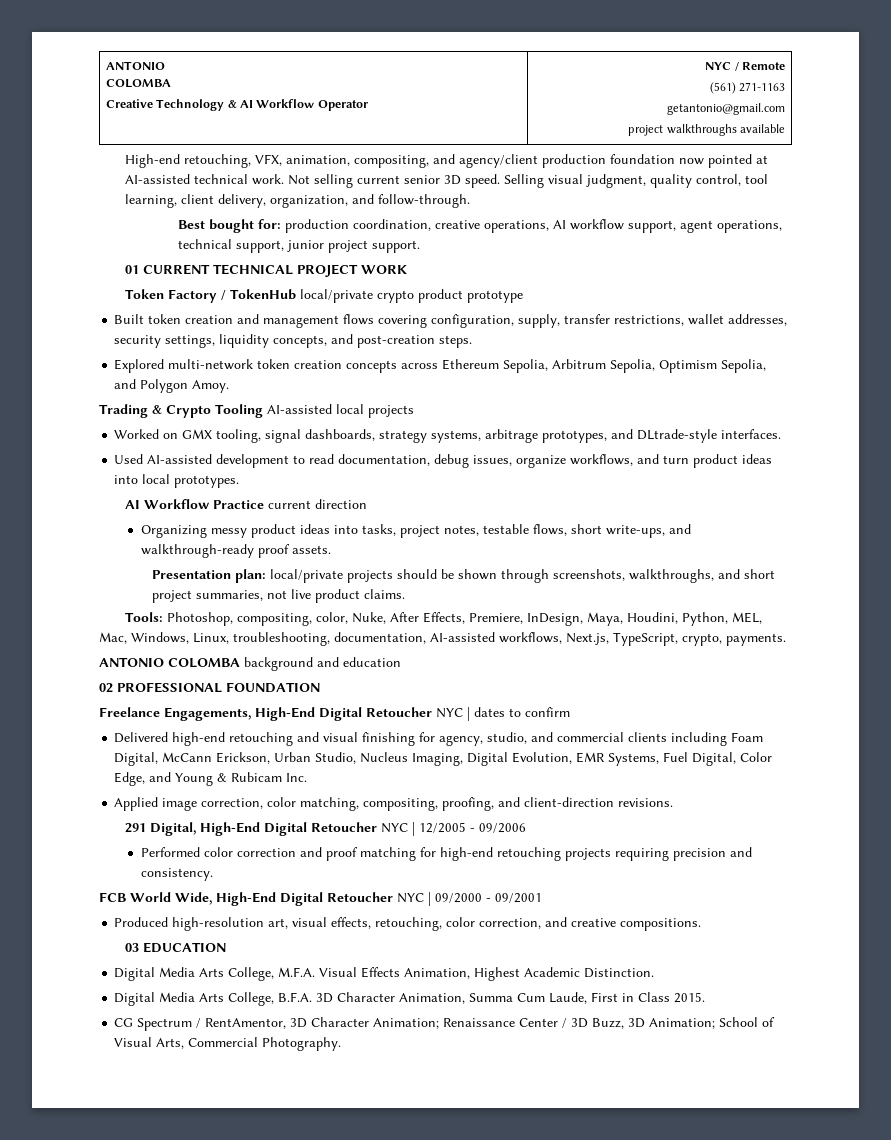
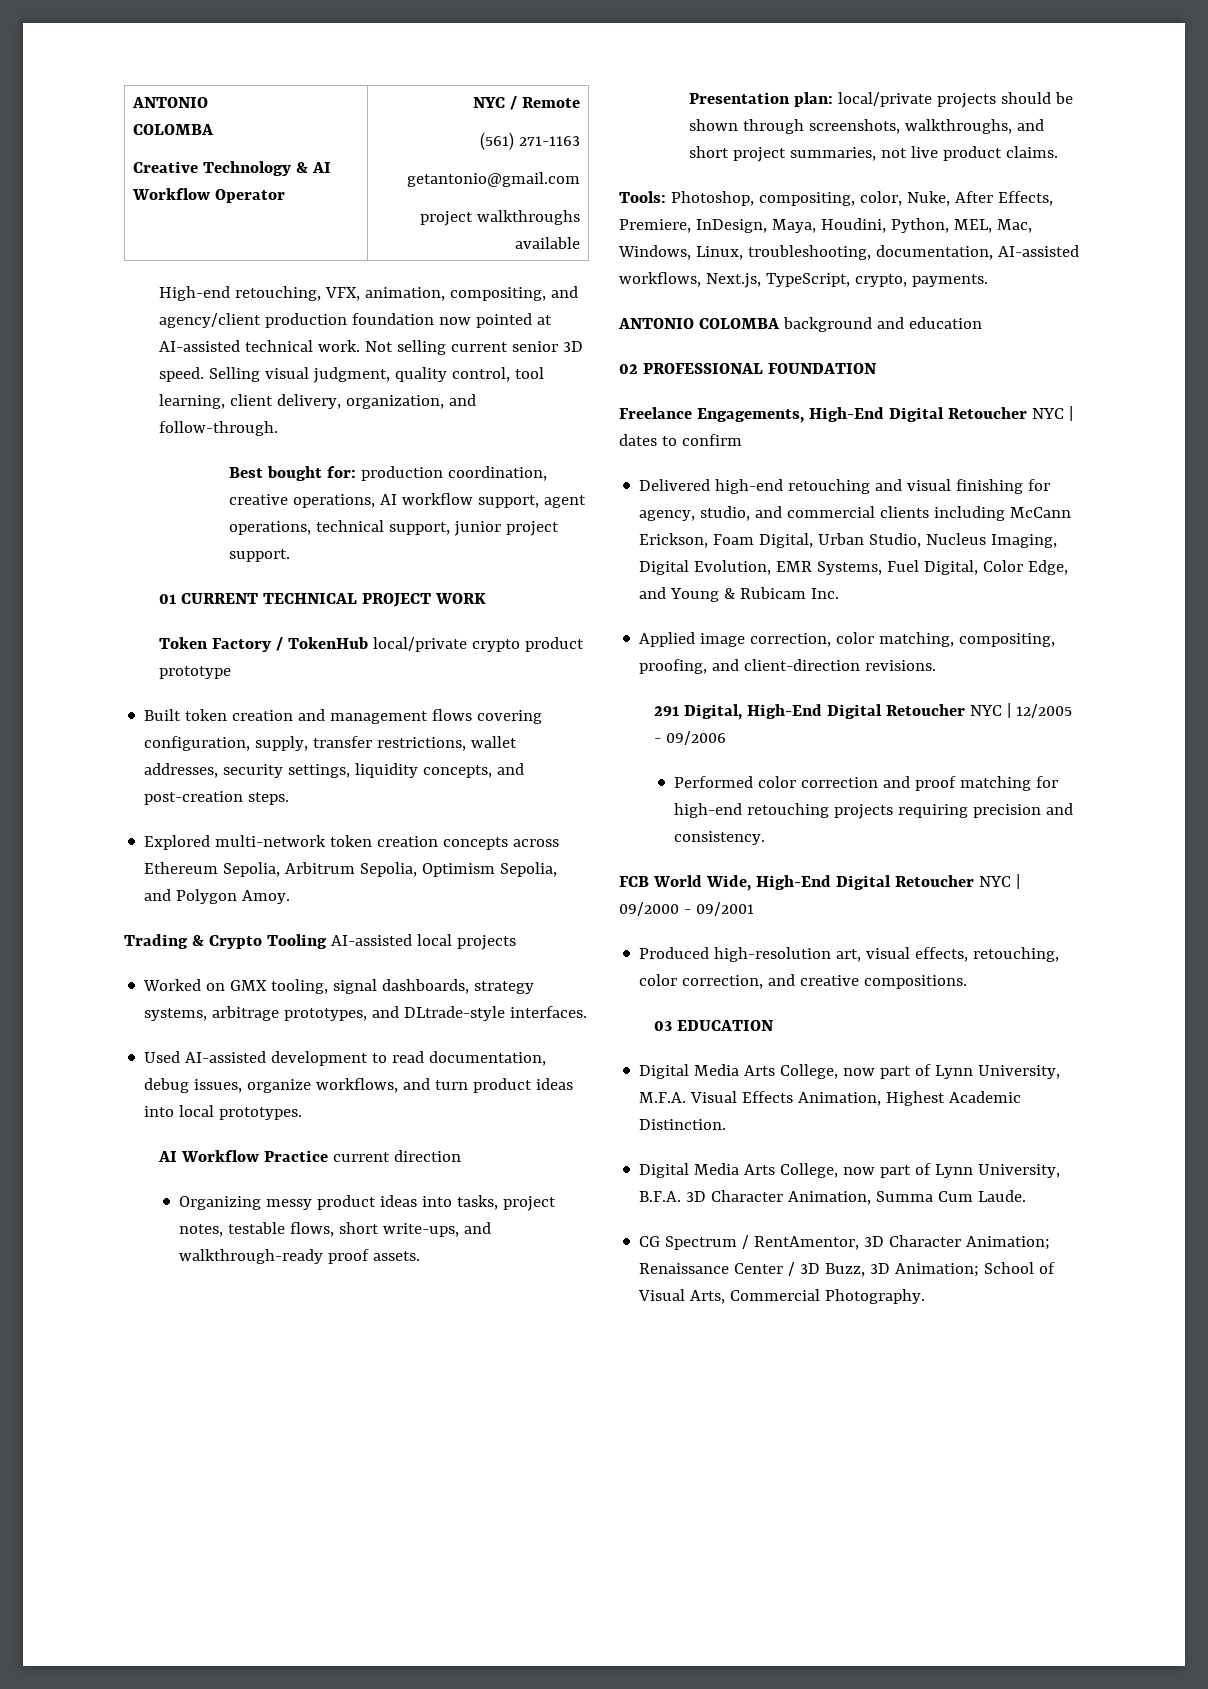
- Delivered high-end retouching and visual finishing for agency, studio, and commercial clients including Foam Digital, McCann Erickson, Urban Studio, Nucleus Imaging, Digital Evolution, EMR Systems, Fuel Digital, Color Edge, and Young & Rubicam Inc.
+ Delivered high-end retouching and visual finishing for agency, studio, and commercial clients including McCann Erickson, Foam Digital, Urban Studio, Nucleus Imaging, Digital Evolution, EMR Systems, Fuel Digital, Color Edge, and Young & Rubicam Inc.
- Digital Media Arts College, M.F.A. Visual Effects Animation, Highest Academic Distinction.
+ Digital Media Arts College, now part of Lynn University, M.F.A. Visual Effects Animation, Highest Academic Distinction.
- Digital Media Arts College, B.F.A. 3D Character Animation, Summa Cum Laude, First in Class 2015.
+ Digital Media Arts College, now part of Lynn University, B.F.A. 3D Character Animation, Summa Cum Laude.

